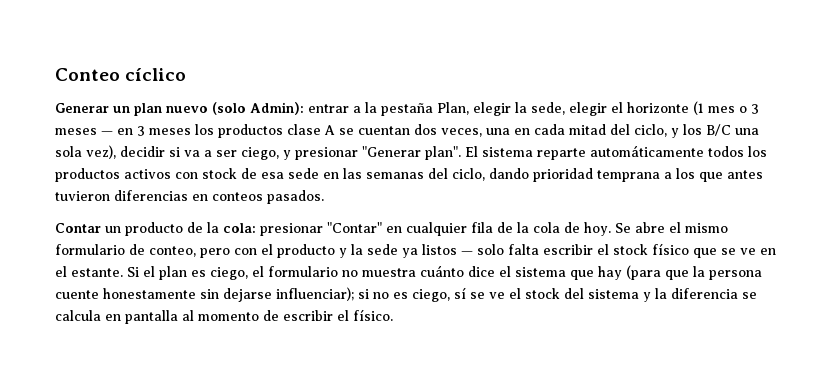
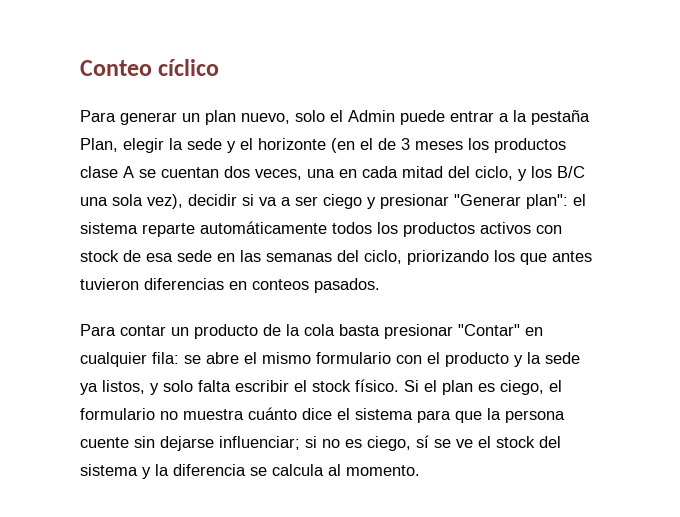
- Generar un plan nuevo (solo Admin): entrar a la pestaña Plan, elegir la sede, elegir el horizonte (1 mes o 3 meses — en 3 meses los productos clase A se cuentan dos veces, una en cada mitad del ciclo, y los B/C una sola vez), decidir si va a ser ciego, y presionar "Generar plan". El sistema reparte automáticamente todos los productos activos con stock de esa sede en las semanas del ciclo, dando prioridad temprana a los que antes tuvieron diferencias en conteos pasados.
+ Para generar un plan nuevo, solo el Admin puede entrar a la pestaña Plan, elegir la sede y el horizonte (en el de 3 meses los productos clase A se cuentan dos veces, una en cada mitad del ciclo, y los B/C una sola vez), decidir si va a ser ciego y presionar "Generar plan": el sistema reparte automáticamente todos los productos activos con stock de esa sede en las semanas del ciclo, priorizando los que antes tuvieron diferencias en conteos pasados.
- Contar un producto de la cola: presionar "Contar" en cualquier fila de la cola de hoy. Se abre el mismo formulario de conteo, pero con el producto y la sede ya listos — solo falta escribir el stock físico que se ve en el estante.
+ Para contar un producto de la cola basta presionar "Contar" en cualquier fila: se abre el mismo formulario con el producto y la sede ya listos, y solo falta escribir el stock físico.
- Si el plan es ciego, el formulario no muestra cuánto dice el sistema que hay (para que la persona cuente honestamente sin dejarse influenciar); si no es ciego, sí se ve el stock del sistema y la diferencia se calcula en pantalla al momento de escribir el físico.
+ Si el plan es ciego, el formulario no muestra cuánto dice el sistema para que la persona cuente sin dejarse influenciar; si no es ciego, sí se ve el stock del sistema y la diferencia se calcula al momento.

